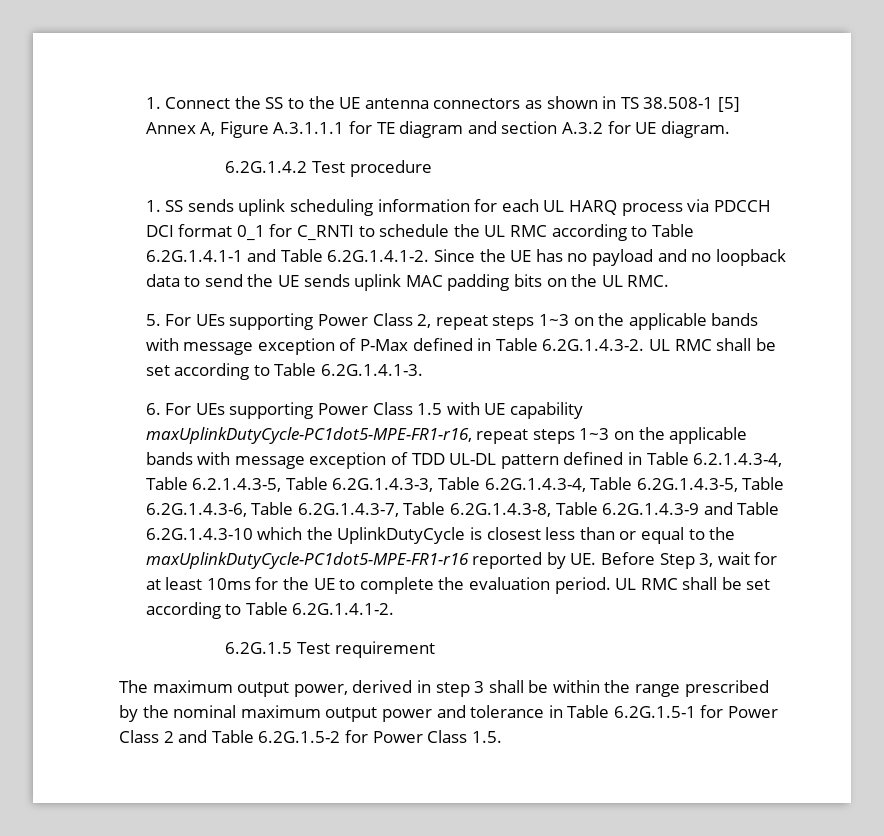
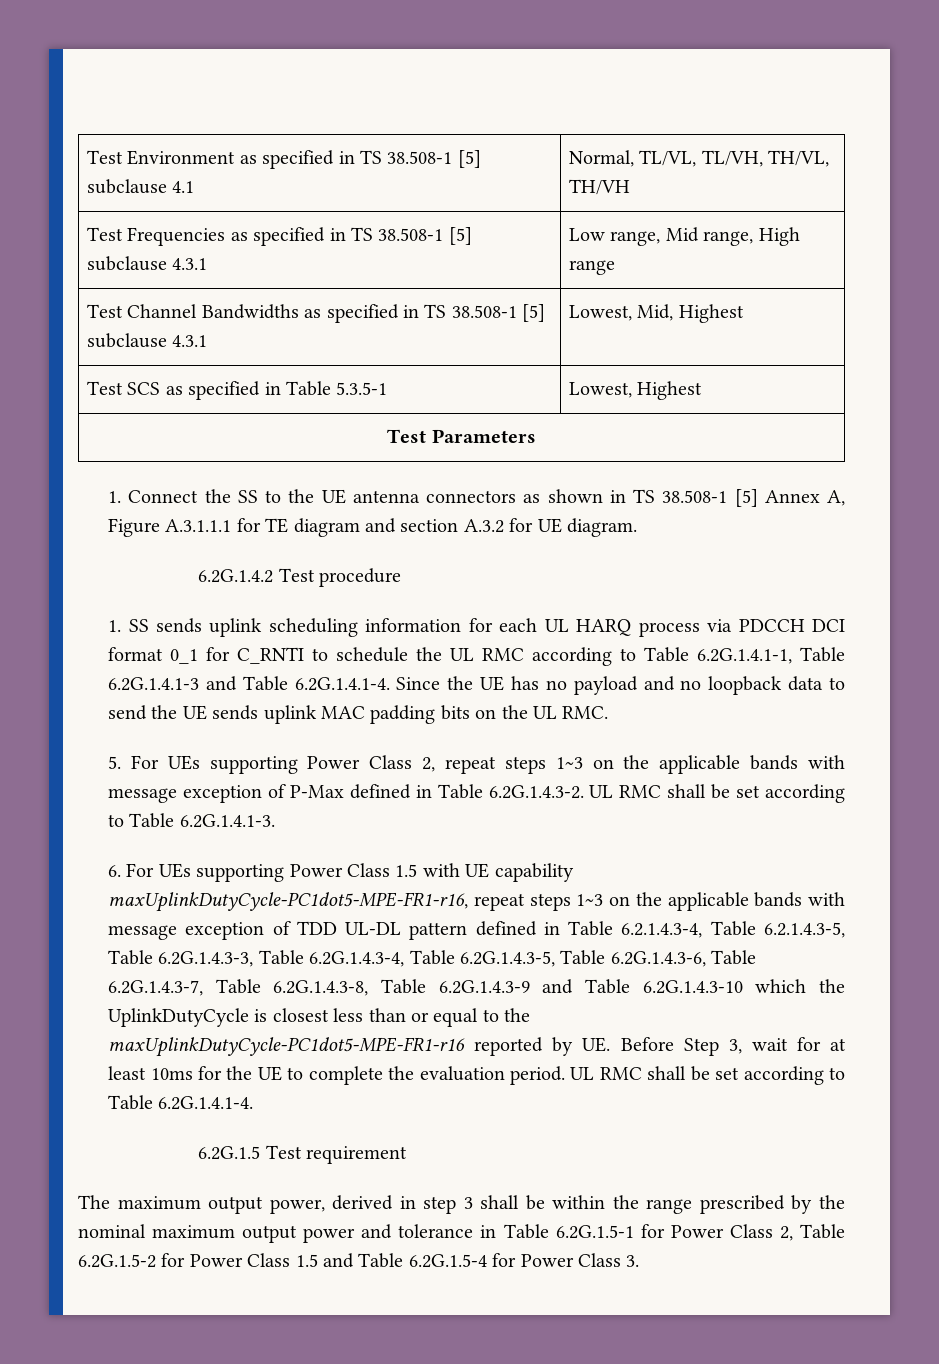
+ Test Environment as specified in TS 38.508-1 [5] subclause 4.1 | Normal, TL/VL, TL/VH, TH/VL, TH/VH
+ Test Frequencies as specified in TS 38.508-1 [5] subclause 4.3.1 | Low range, Mid range, High range
+ Test Channel Bandwidths as specified in TS 38.508-1 [5] subclause 4.3.1 | Lowest, Mid, Highest
+ Test SCS as specified in Table 5.3.5-1 | Lowest, Highest
+ Test Parameters
- 1. SS sends uplink scheduling information for each UL HARQ process via PDCCH DCI format 0_1 for C_RNTI to schedule the UL RMC according to Table 6.2G.1.4.1-1 and Table 6.2G.1.4.1-2. Since the UE has no payload and no loopback data to send the UE sends uplink MAC padding bits on the UL RMC.
+ 1. SS sends uplink scheduling information for each UL HARQ process via PDCCH DCI format 0_1 for C_RNTI to schedule the UL RMC according to Table 6.2G.1.4.1-1, Table 6.2G.1.4.1-3 and Table 6.2G.1.4.1-4. Since the UE has no payload and no loopback data to send the UE sends uplink MAC padding bits on the UL RMC.
- UL RMC shall be set according to Table 6.2G.1.4.1-2.
+ UL RMC shall be set according to Table 6.2G.1.4.1-4.
- The maximum output power, derived in step 3 shall be within the range prescribed by the nominal maximum output power and tolerance in Table 6.2G.1.5-1 for Power Class 2 and Table 6.2G.1.5-2 for Power Class 1.5.
+ The maximum output power, derived in step 3 shall be within the range prescribed by the nominal maximum output power and tolerance in Table 6.2G.1.5-1 for Power Class 2, Table 6.2G.1.5-2 for Power Class 1.5 and Table 6.2G.1.5-4 for Power Class 3.

